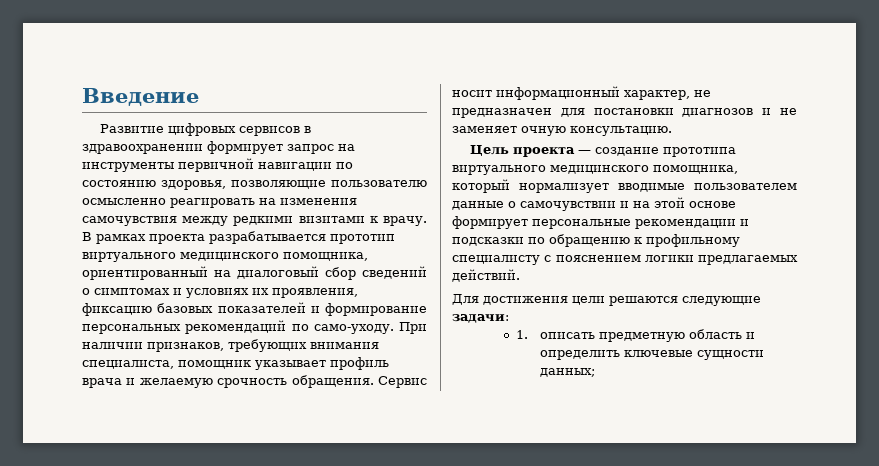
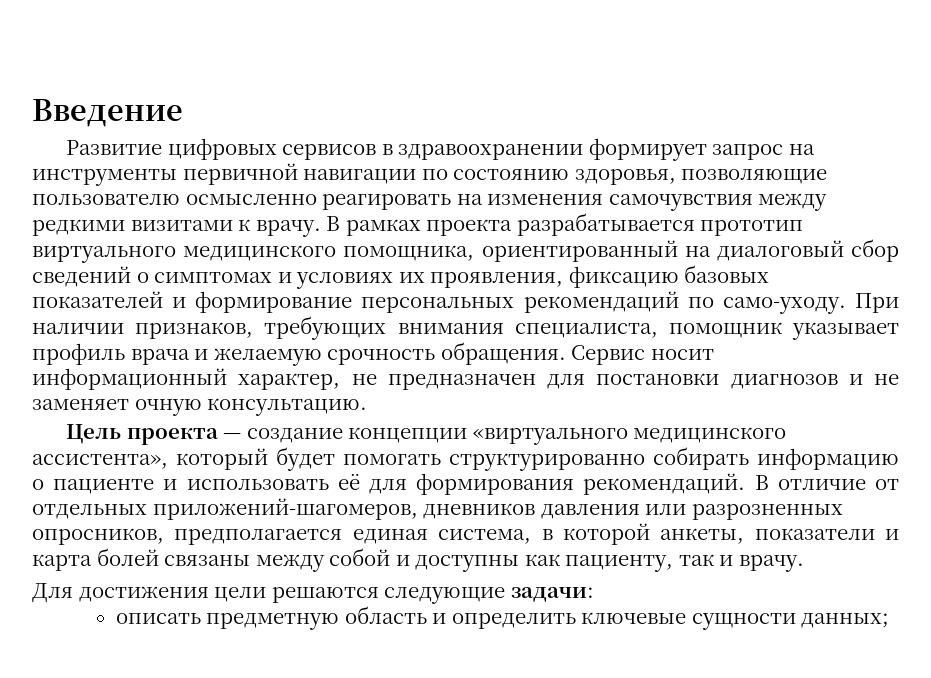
- Цель проекта — создание прототипа виртуального медицинского помощника, который нормализует вводимые пользователем данные о самочувствии и на этой основе формирует персональные рекомендации и подсказки по обращению к профильному специалисту с пояснением логики предлагаемых действий.
+ Цель проекта — создание концепции «виртуального медицинского ассистента», который будет помогать структурированно собирать информацию о пациенте и использовать её для формирования рекомендаций. В отличие от отдельных приложений-шагомеров, дневников давления или разрозненных опросников, предполагается единая система, в которой анкеты, показатели и карта болей связаны между собой и доступны как пациенту, так и врачу.
- 1. описать предметную область и определить ключевые сущности данных;
+ описать предметную область и определить ключевые сущности данных;

